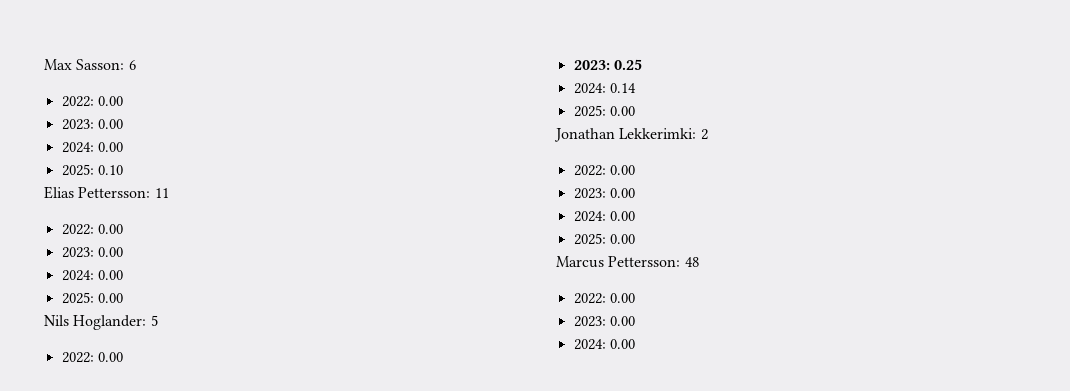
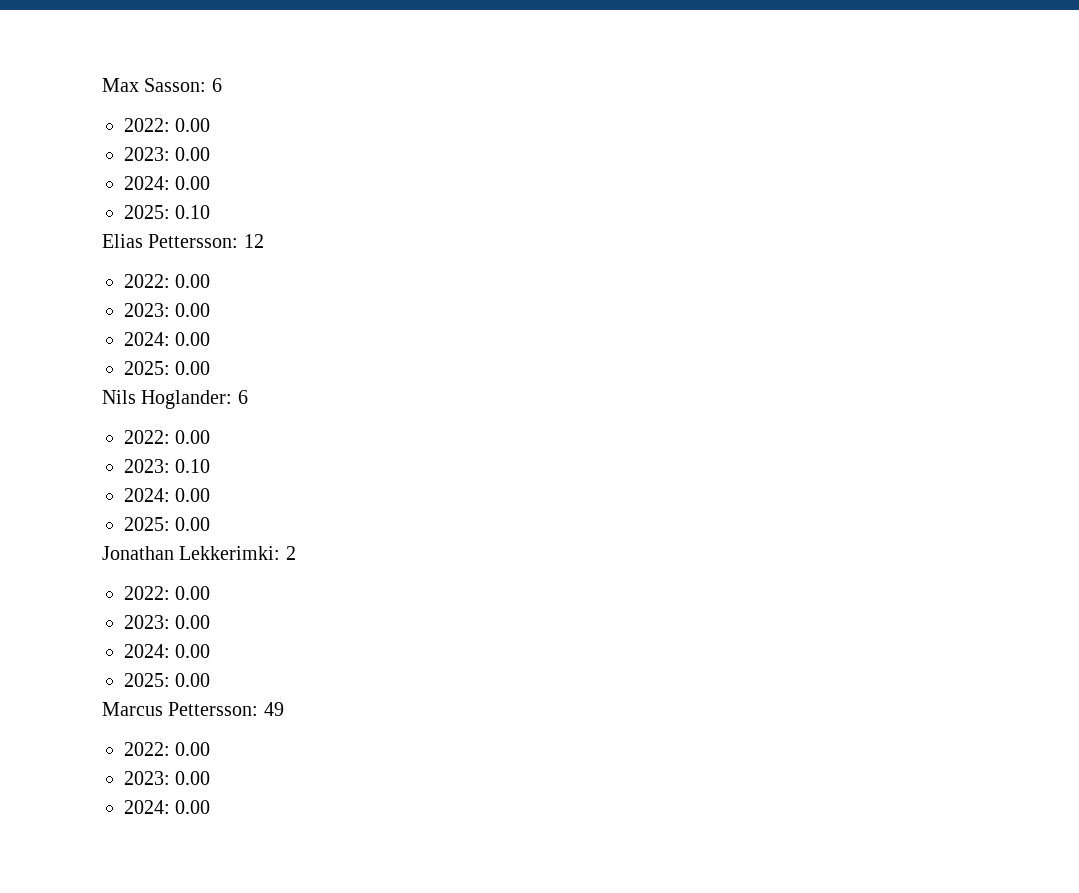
- Elias Pettersson: 11
+ Elias Pettersson: 12
- Nils Hoglander: 5
+ Nils Hoglander: 6
  2022: 0.00
- 2023: 0.25
- 2024: 0.14
+ 2023: 0.10
+ 2024: 0.00
- Marcus Pettersson: 48
+ Marcus Pettersson: 49

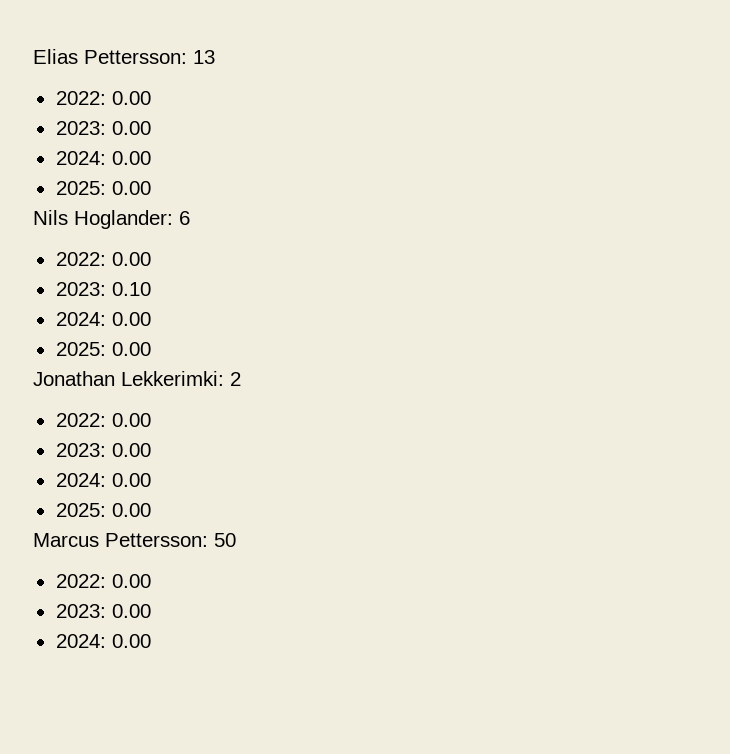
- Max Sasson: 6
- 2022: 0.00
- 2023: 0.00
- 2024: 0.00
- 2025: 0.10
- Elias Pettersson: 12
+ Elias Pettersson: 13
- Marcus Pettersson: 49
+ Marcus Pettersson: 50

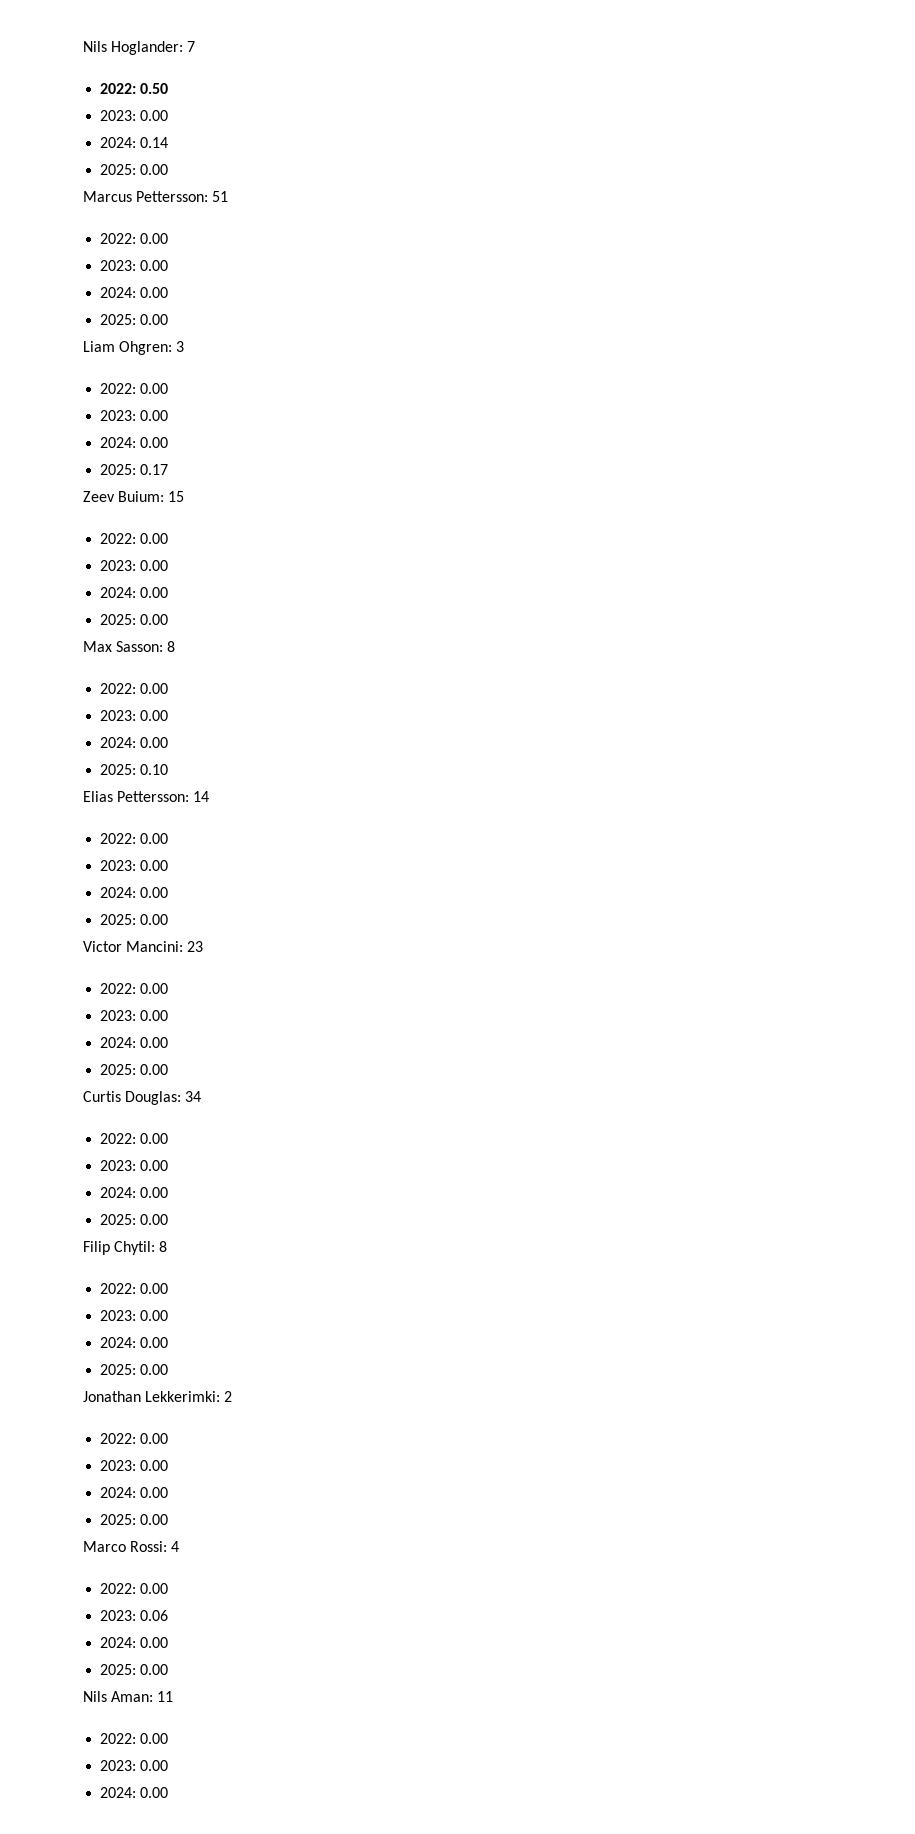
- Elias Pettersson: 13
+ Nils Hoglander: 7
+ 2022: 0.50
+ 2023: 0.00
+ 2024: 0.14
+ 2025: 0.00
+ Marcus Pettersson: 51
  2022: 0.00
  2023: 0.00
  2024: 0.00
  2025: 0.00
- Nils Hoglander: 6
+ Liam Ohgren: 3
  2022: 0.00
- 2023: 0.10
+ 2023: 0.00
+ 2024: 0.00
+ 2025: 0.17
+ Zeev Buium: 15
+ 2022: 0.00
+ 2023: 0.00
+ 2024: 0.00
+ 2025: 0.00
+ Max Sasson: 8
+ 2022: 0.00
+ 2023: 0.00
+ 2024: 0.00
+ 2025: 0.10
+ Elias Pettersson: 14
+ 2022: 0.00
+ 2023: 0.00
+ 2024: 0.00
+ 2025: 0.00
+ Victor Mancini: 23
+ 2022: 0.00
+ 2023: 0.00
+ 2024: 0.00
+ 2025: 0.00
+ Curtis Douglas: 34
+ 2022: 0.00
+ 2023: 0.00
+ 2024: 0.00
+ 2025: 0.00
+ Filip Chytil: 8
+ 2022: 0.00
+ 2023: 0.00
- Marcus Pettersson: 50
+ Marco Rossi: 4
+ 2022: 0.00
+ 2023: 0.06
+ 2024: 0.00
+ 2025: 0.00
+ Nils Aman: 11

